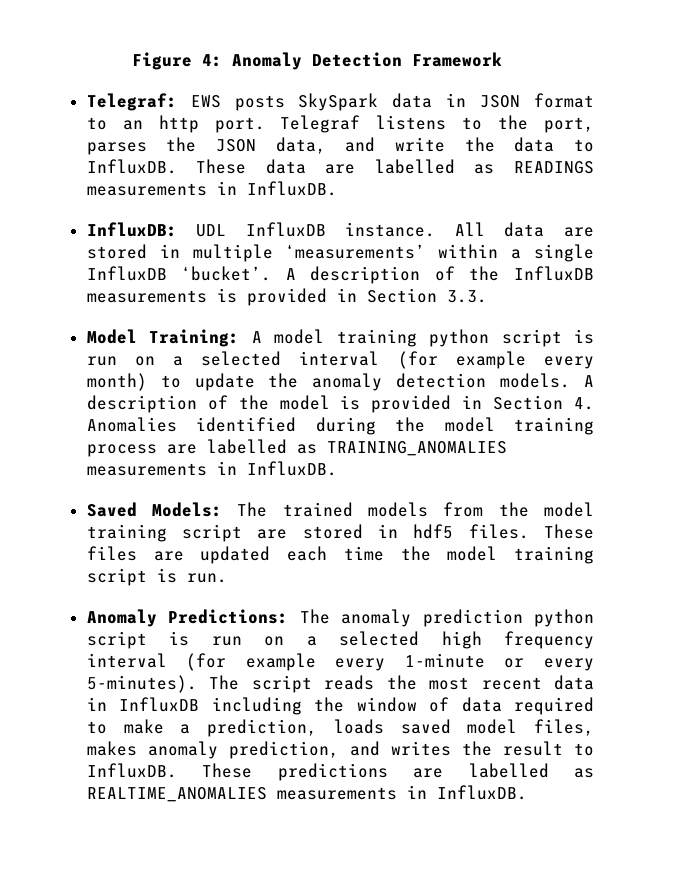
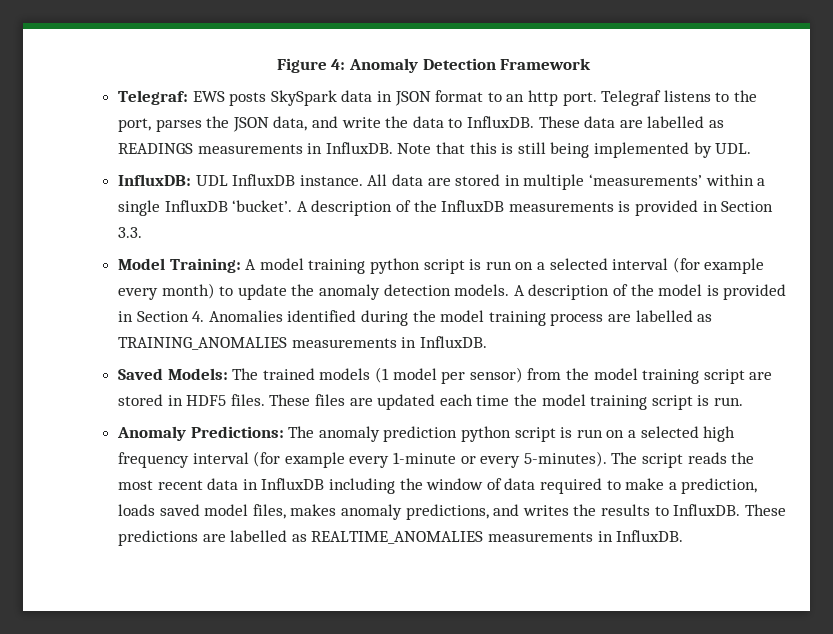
+ Note that this is still being implemented by UDL.
- Saved Models: The trained models from the model training script are stored in hdf5 files.
+ Saved Models: The trained models (1 model per sensor) from the model training script are stored in HDF5 files.
- The script reads the most recent data in InfluxDB including the window of data required to make a prediction, loads saved model files, makes anomaly prediction, and writes the result to InfluxDB.
+ The script reads the most recent data in InfluxDB including the window of data required to make a prediction, loads saved model files, makes anomaly predictions, and writes the results to InfluxDB.

